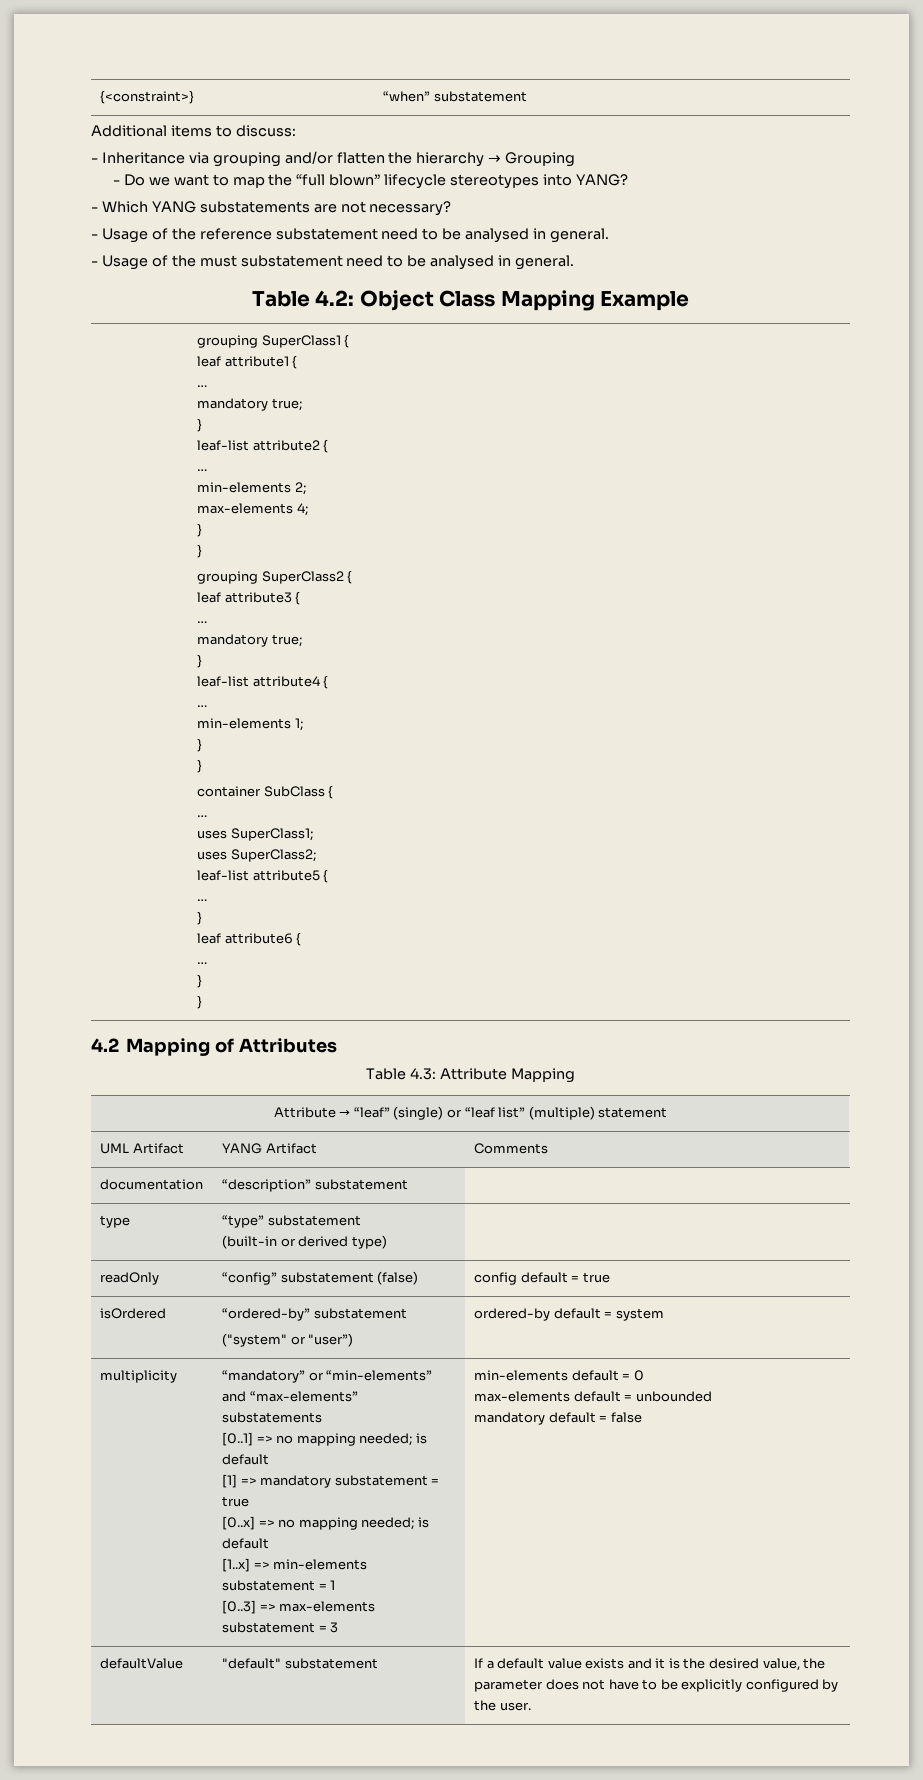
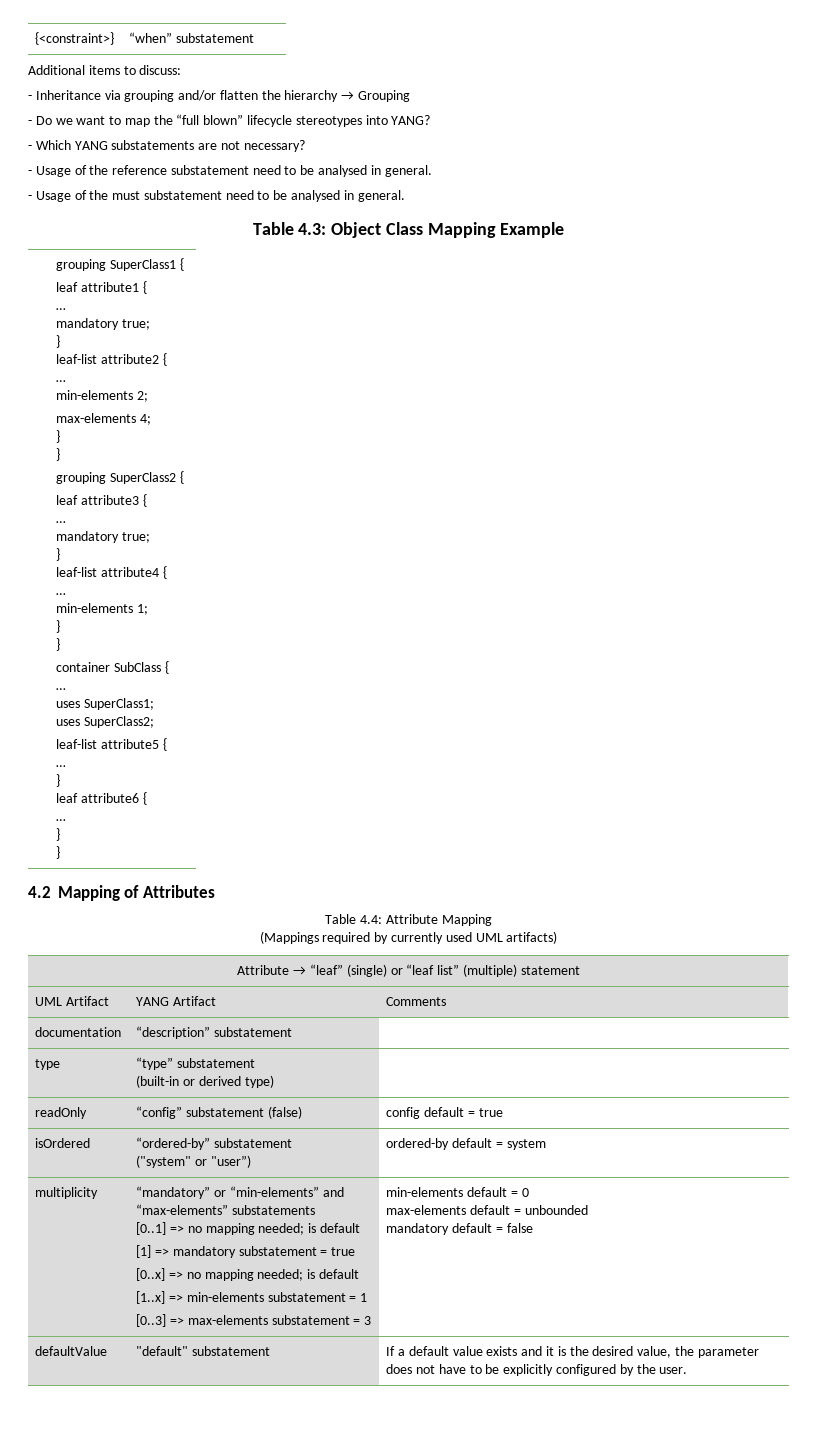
- Table 4.2: Object Class Mapping Example
+ Table 4.3: Object Class Mapping Example
- Table 4.3: Attribute Mapping
+ Table 4.4: Attribute Mapping
+ (Mappings required by currently used UML artifacts)

